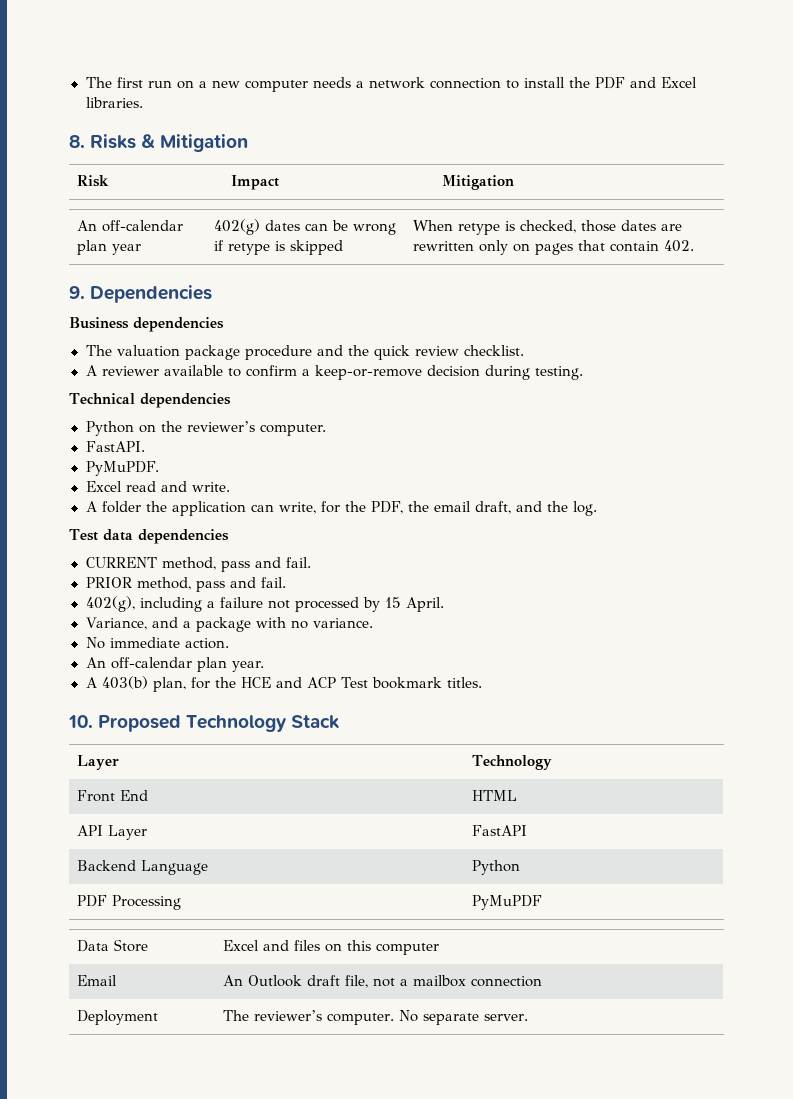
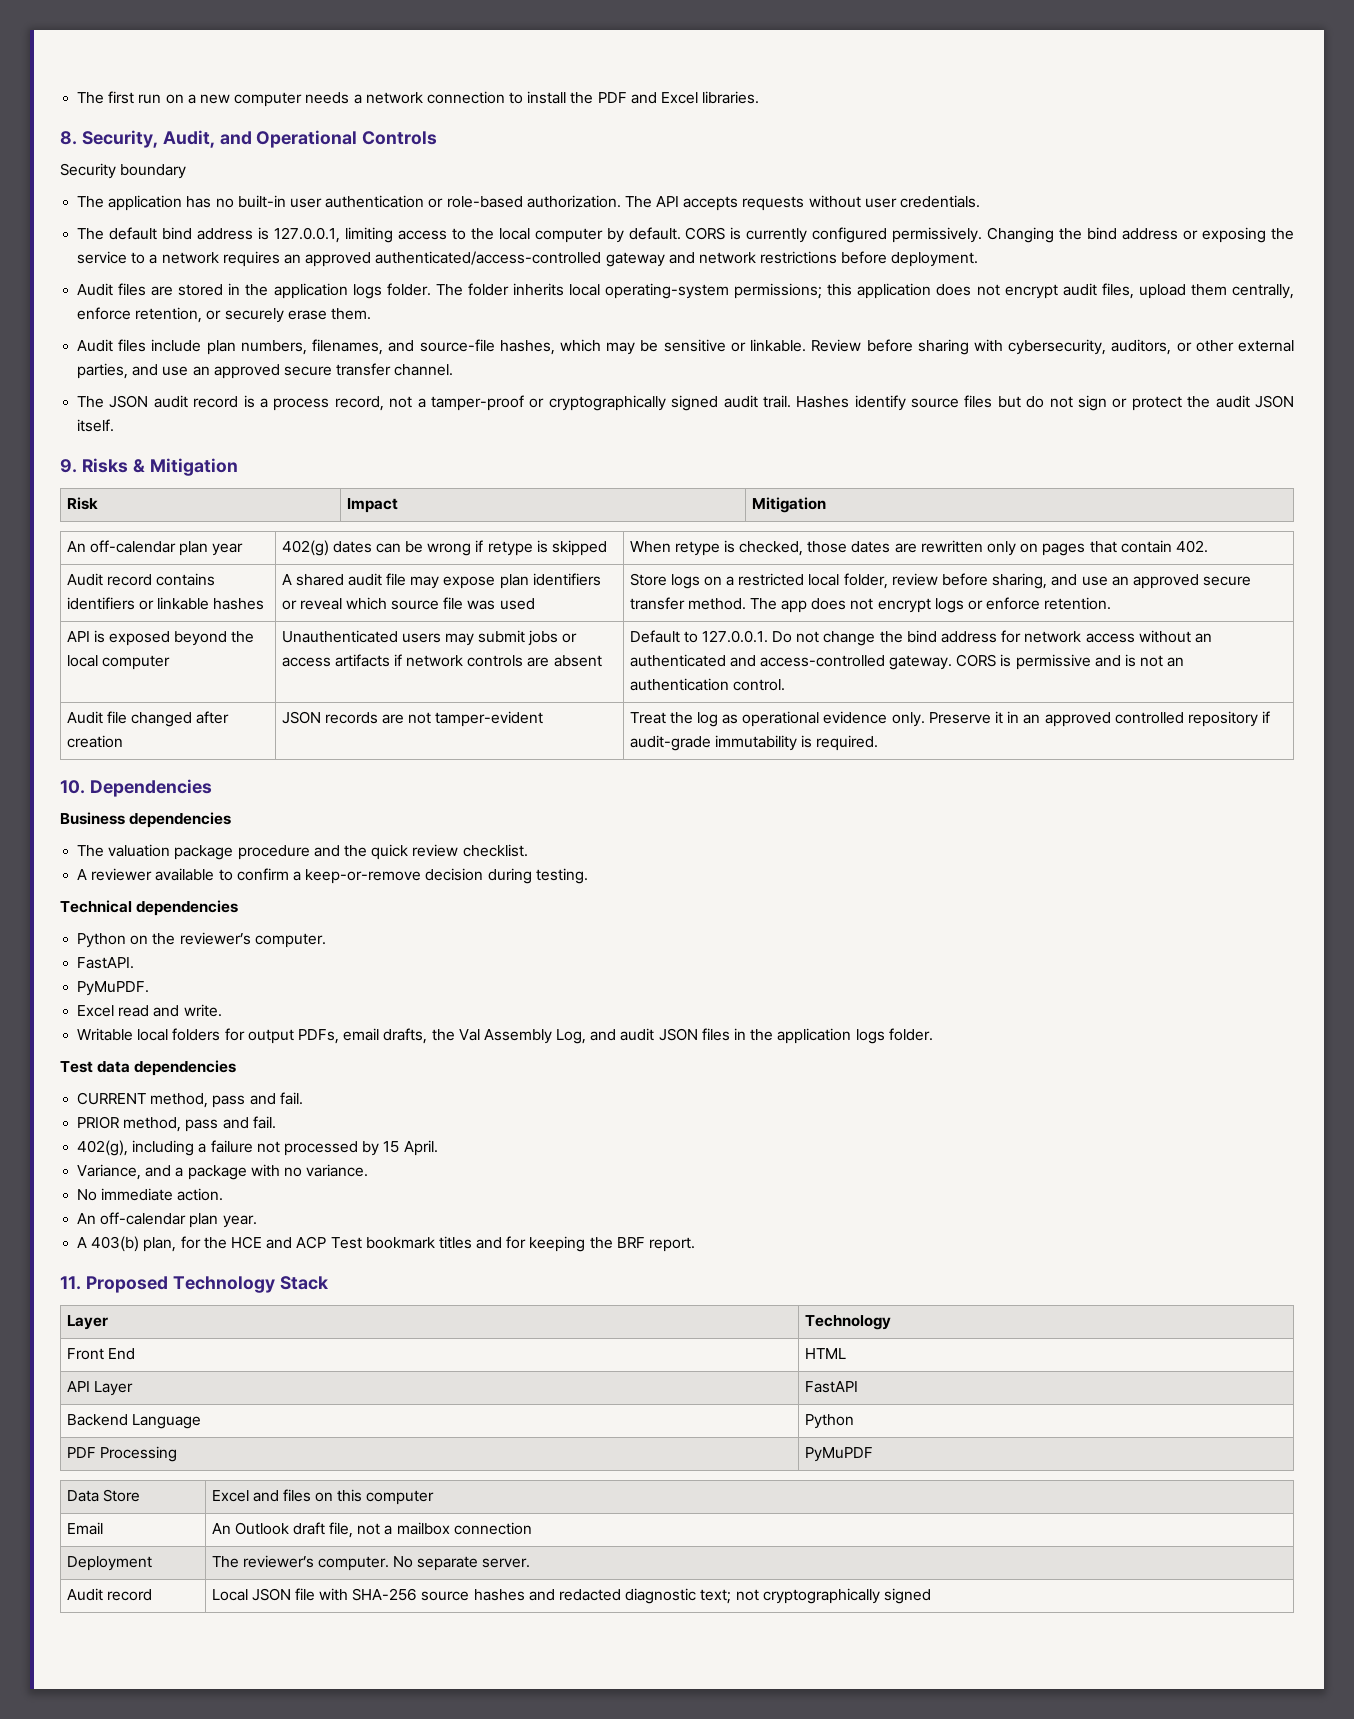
- 8. Risks & Mitigation
+ 8. Security, Audit, and Operational Controls
+ Security boundary
+ The application has no built-in user authentication or role-based authorization. The API accepts requests without user credentials.
+ The default bind address is 127.0.0.1, limiting access to the local computer by default. CORS is currently configured permissively. Changing the bind address or exposing the service to a network requires an approved authenticated/access-controlled gateway and network restrictions before deployment.
+ Audit files are stored in the application logs folder. The folder inherits local operating-system permissions; this application does not encrypt audit files, upload them centrally, enforce retention, or securely erase them.
+ Audit files include plan numbers, filenames, and source-file hashes, which may be sensitive or linkable. Review before sharing with cybersecurity, auditors, or other external parties, and use an approved secure transfer channel.
+ The JSON audit record is a process record, not a tamper-proof or cryptographically signed audit trail. Hashes identify source files but do not sign or protect the audit JSON itself.
+ 9. Risks & Mitigation
- 9. Dependencies
+ Audit record contains identifiers or linkable hashes | A shared audit file may expose plan identifiers or reveal which source file was used | Store logs on a restricted local folder, review before sharing, and use an approved secure transfer method. The app does not encrypt logs or enforce retention.
+ API is exposed beyond the local computer | Unauthenticated users may submit jobs or access artifacts if network controls are absent | Default to 127.0.0.1. Do not change the bind address for network access without an authenticated and access-controlled gateway. CORS is permissive and is not an authentication control.
+ Audit file changed after creation | JSON records are not tamper-evident | Treat the log as operational evidence only. Preserve it in an approved controlled repository if audit-grade immutability is required.
+ 10. Dependencies
- A folder the application can write, for the PDF, the email draft, and the log.
+ Writable local folders for output PDFs, email drafts, the Val Assembly Log, and audit JSON files in the application logs folder.
- A 403(b) plan, for the HCE and ACP Test bookmark titles.
- 10. Proposed Technology Stack
+ A 403(b) plan, for the HCE and ACP Test bookmark titles and for keeping the BRF report.
+ 11. Proposed Technology Stack
+ Audit record | Local JSON file with SHA-256 source hashes and redacted diagnostic text; not cryptographically signed

